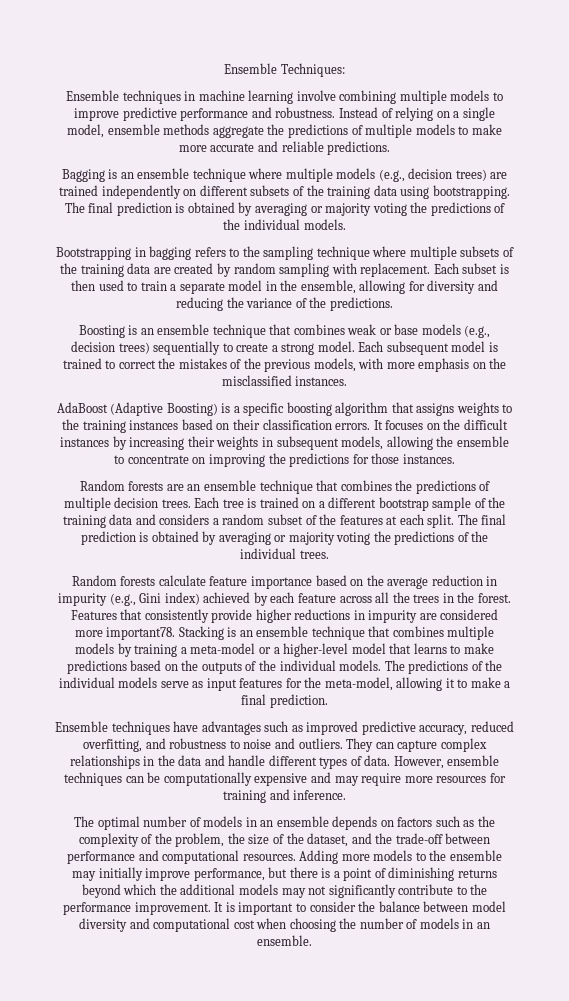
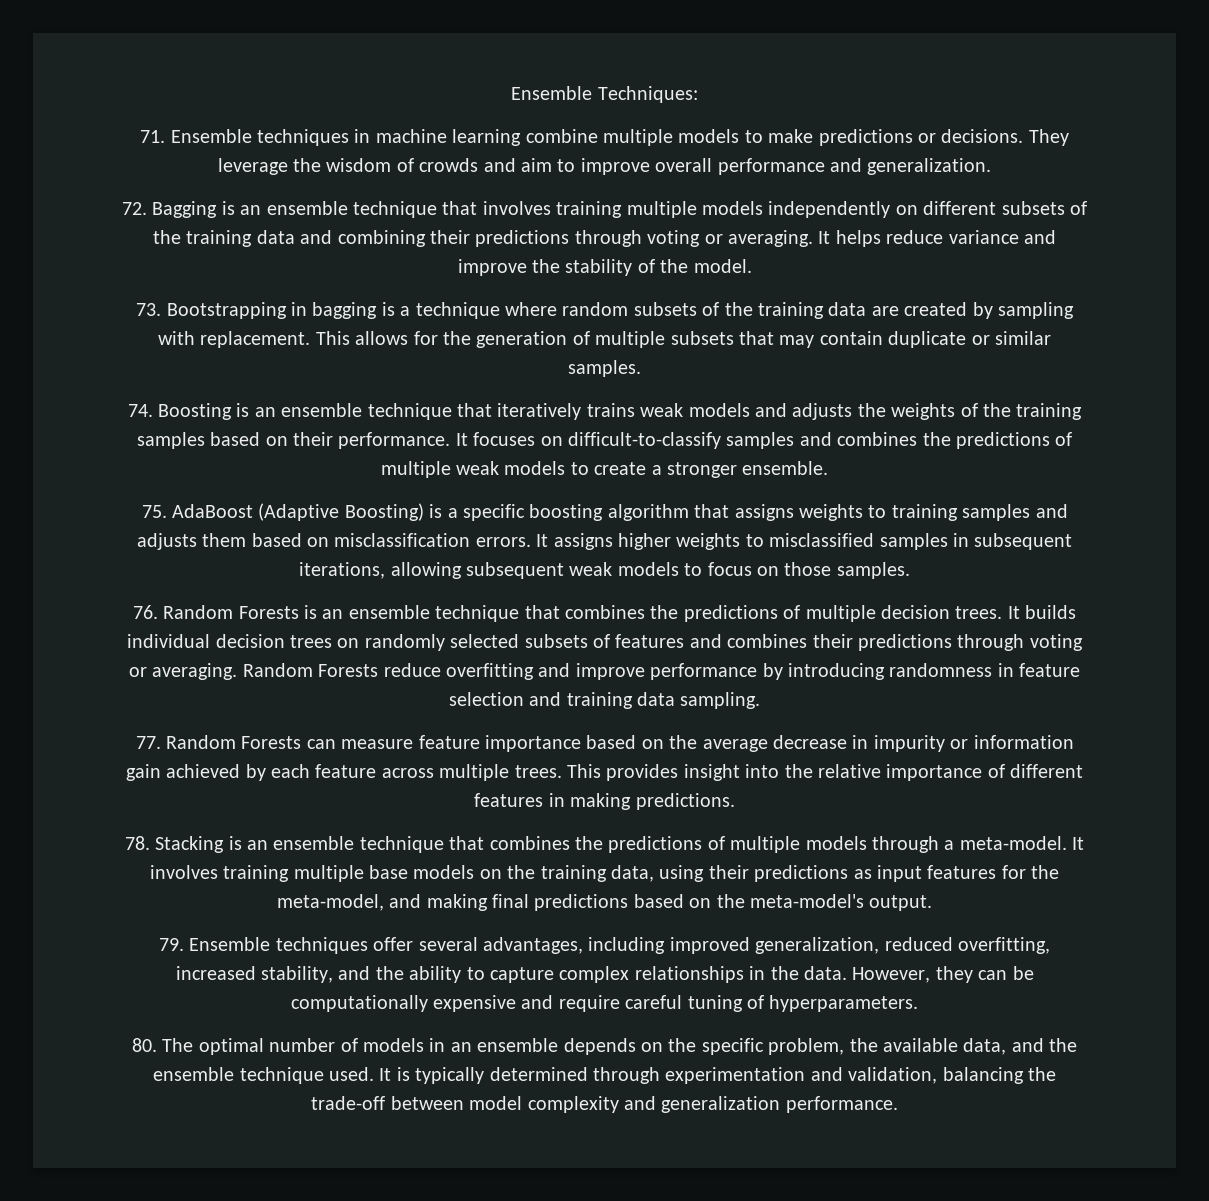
- Ensemble techniques in machine learning involve combining multiple models to improve predictive performance and robustness. Instead of relying on a single model, ensemble methods aggregate the predictions of multiple models to make more accurate and reliable predictions.
- Bagging is an ensemble technique where multiple models (e.g., decision trees) are trained independently on different subsets of the training data using bootstrapping. The final prediction is obtained by averaging or majority voting the predictions of the individual models.
- Bootstrapping in bagging refers to the sampling technique where multiple subsets of the training data are created by random sampling with replacement.
+ 71. Ensemble techniques in machine learning combine multiple models to make predictions or decisions. They leverage the wisdom of crowds and aim to improve overall performance and generalization.
+ 72. Bagging is an ensemble technique that involves training multiple models independently on different subsets of the training data and combining their predictions through voting or averaging. It helps reduce variance and improve the stability of the model.
+ 73. Bootstrapping in bagging is a technique where random subsets of the training data are created by sampling with replacement.
- Each subset is then used to train a separate model in the ensemble, allowing for diversity and reducing the variance of the predictions.
- Boosting is an ensemble technique that combines weak or base models (e.g., decision trees) sequentially to create a strong model. Each subsequent model is trained to correct the mistakes of the previous models, with more emphasis on the misclassified instances.
- AdaBoost (Adaptive Boosting) is a specific boosting algorithm that assigns weights to the training instances based on their classification errors. It focuses on the difficult instances by increasing their weights in subsequent models, allowing the ensemble to concentrate on improving the predictions for those instances.
- Random forests are an ensemble technique that combines the predictions of multiple decision trees.
+ This allows for the generation of multiple subsets that may contain duplicate or similar samples.
+ 74. Boosting is an ensemble technique that iteratively trains weak models and adjusts the weights of the training samples based on their performance. It focuses on difficult-to-classify samples and combines the predictions of multiple weak models to create a stronger ensemble.
+ 75. AdaBoost (Adaptive Boosting) is a specific boosting algorithm that assigns weights to training samples and adjusts them based on misclassification errors. It assigns higher weights to misclassified samples in subsequent iterations, allowing subsequent weak models to focus on those samples.
+ 76. Random Forests is an ensemble technique that combines the predictions of multiple decision trees.
- Each tree is trained on a different bootstrap sample of the training data and considers a random subset of the features at each split. The final prediction is obtained by averaging or majority voting the predictions of the individual trees.
- Random forests calculate feature importance based on the average reduction in impurity (e.g., Gini index) achieved by each feature across all the trees in the forest. Features that consistently provide higher reductions in impurity are considered more important78. Stacking is an ensemble technique that combines multiple models by training a meta-model or a higher-level model that learns to make predictions based on the outputs of the individual models. The predictions of the individual models serve as input features for the meta-model, allowing it to make a final prediction.
- Ensemble techniques have advantages such as improved predictive accuracy, reduced overfitting, and robustness to noise and outliers. They can capture complex relationships in the data and handle different types of data. However, ensemble techniques can be computationally expensive and may require more resources for training and inference.
- The optimal number of models in an ensemble depends on factors such as the complexity of the problem, the size of the dataset, and the trade-off between performance and computational resources. Adding more models to the ensemble may initially improve performance, but there is a point of diminishing returns beyond which the additional models may not significantly contribute to the performance improvement. It is important to consider the balance between model diversity and computational cost when choosing the number of models in an ensemble.
+ It builds individual decision trees on randomly selected subsets of features and combines their predictions through voting or averaging. Random Forests reduce overfitting and improve performance by introducing randomness in feature selection and training data sampling.
+ 77. Random Forests can measure feature importance based on the average decrease in impurity or information gain achieved by each feature across multiple trees. This provides insight into the relative importance of different features in making predictions.
+ 78. Stacking is an ensemble technique that combines the predictions of multiple models through a meta-model. It involves training multiple base models on the training data, using their predictions as input features for the meta-model, and making final predictions based on the meta-model's output.
+ 79. Ensemble techniques offer several advantages, including improved generalization, reduced overfitting, increased stability, and the ability to capture complex relationships in the data. However, they can be computationally expensive and require careful tuning of hyperparameters.
+ 80. The optimal number of models in an ensemble depends on the specific problem, the available data, and the ensemble technique used. It is typically determined through experimentation and validation, balancing the trade-off between model complexity and generalization performance.

